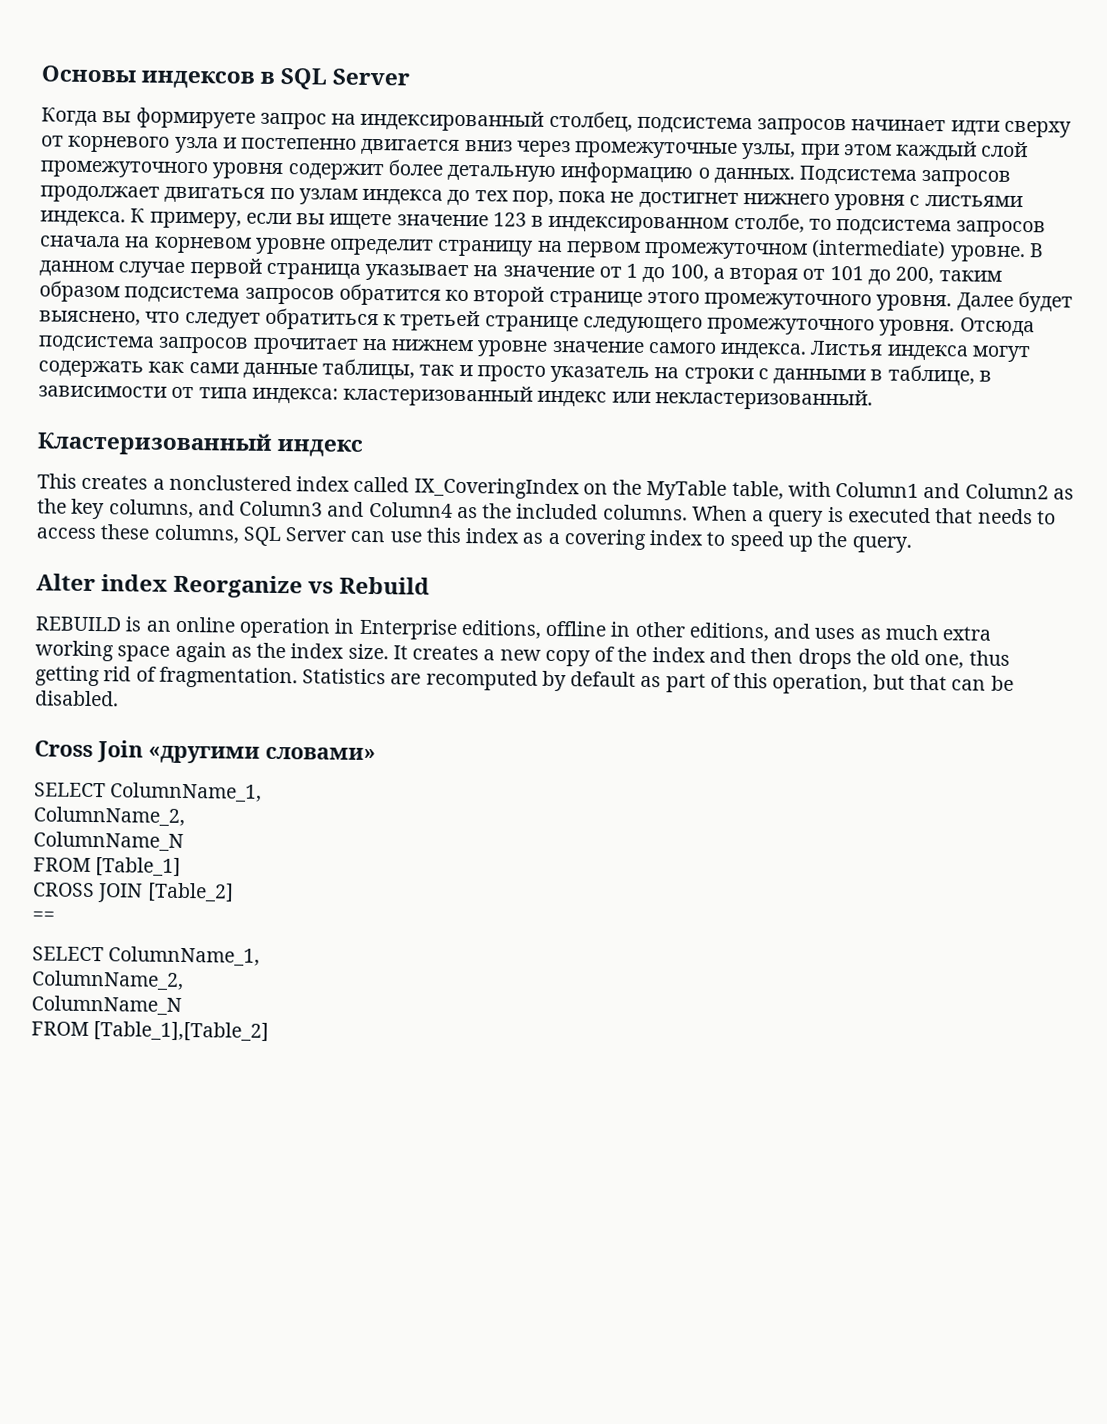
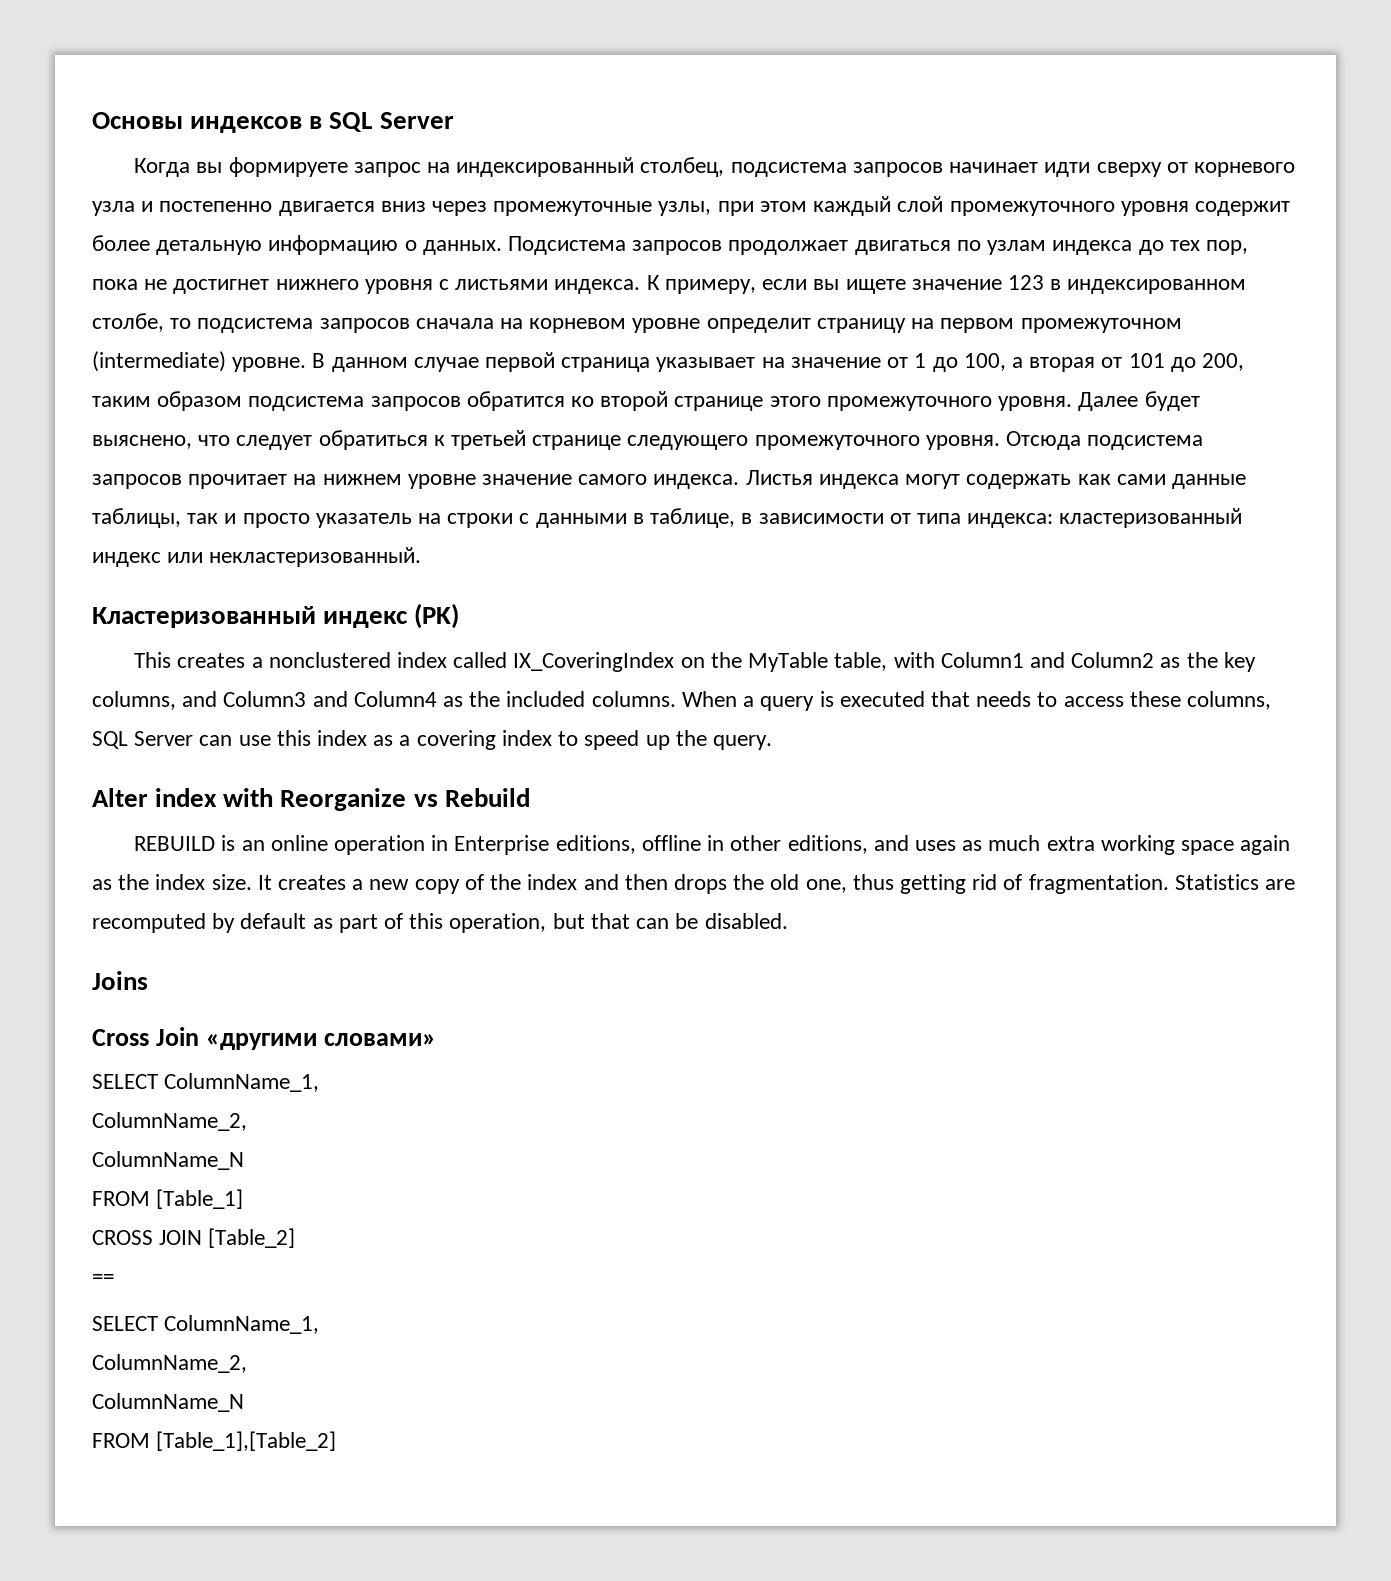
- Кластеризованный индекс
+ Кластеризованный индекс (PK)
- Alter index Reorganize vs Rebuild
+ Alter index with Reorganize vs Rebuild
+ Joins

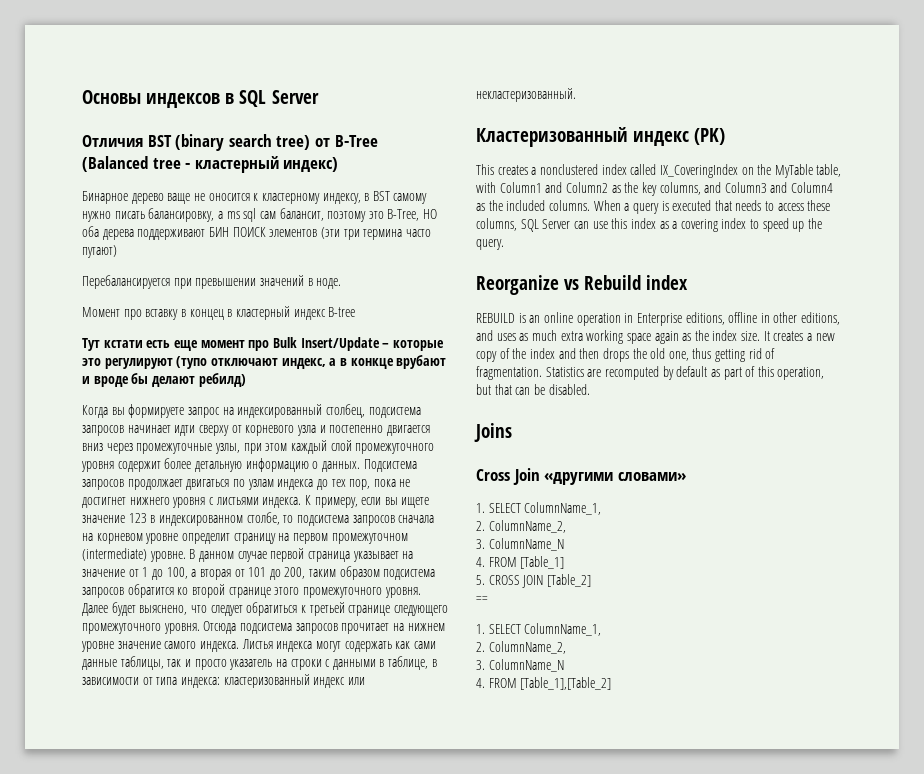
+ Отличия BST (binary search tree) от B-Tree (Balanced tree - кластерный индекс)
+ Бинарное дерево ваще не оносится к кластерному индексу, в BST самому нужно писать балансировку, а ms sql сам балансит, поэтому это B-Tree, НО оба дерева поддерживают БИН ПОИСК элементов (эти три термина часто путают)
+ Перебалансируется при превышении значений в ноде.
+ Момент про вставку в концец в кластерный индекс B-tree
+ Тут кстати есть еще момент про Bulk Insert/Update – которые это регулируют (тупо отключают индекс, а в конкце врубают и вроде бы делают ребилд)
- Alter index with Reorganize vs Rebuild
+ Reorganize vs Rebuild index
  Cross Join «другими словами»
- SELECT ColumnName_1,
- ColumnName_2,
- ColumnName_N
- FROM [Table_1]
+ 1. SELECT ColumnName_1,
+ 2. ColumnName_2,
+ 3. ColumnName_N
+ 4. FROM [Table_1]
- CROSS JOIN [Table_2]
+ 5. CROSS JOIN [Table_2]
  ==
- SELECT ColumnName_1,
- ColumnName_2,
- ColumnName_N
- FROM [Table_1],[Table_2]
+ 1. SELECT ColumnName_1,
+ 2. ColumnName_2,
+ 3. ColumnName_N
+ 4. FROM [Table_1],[Table_2]

